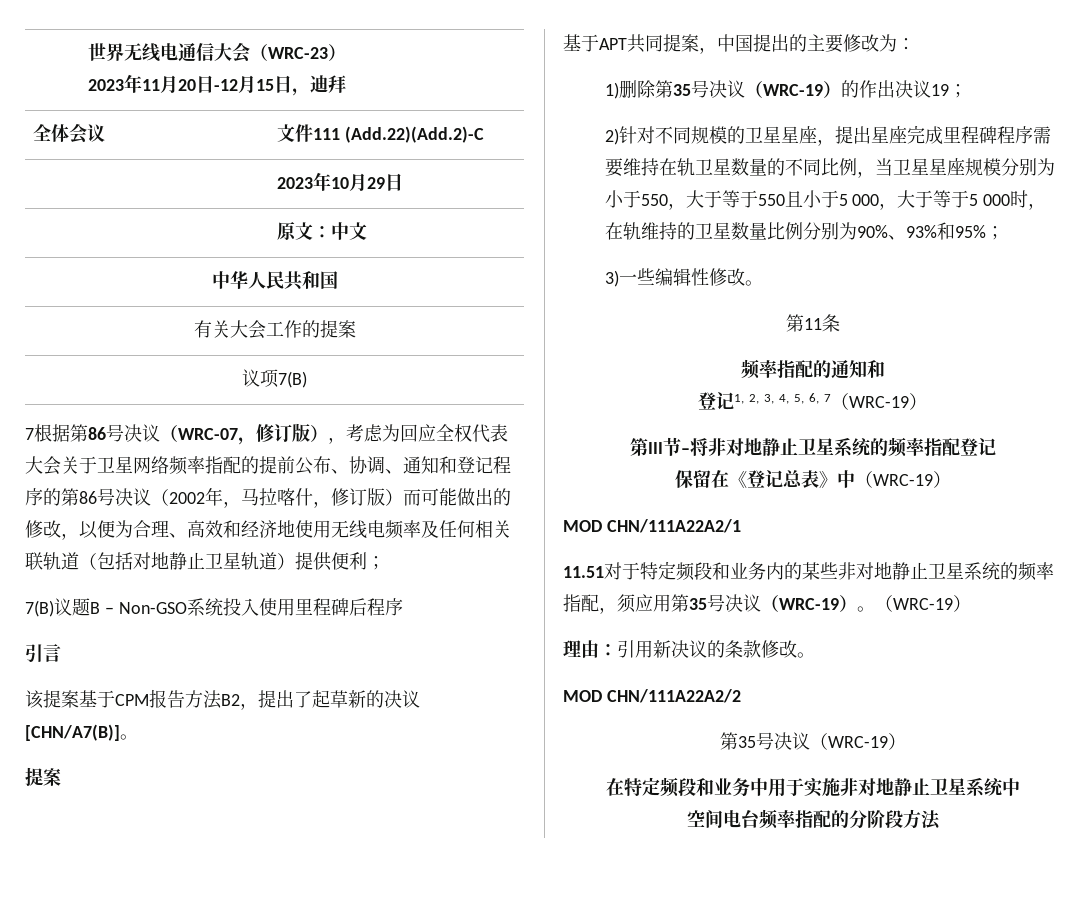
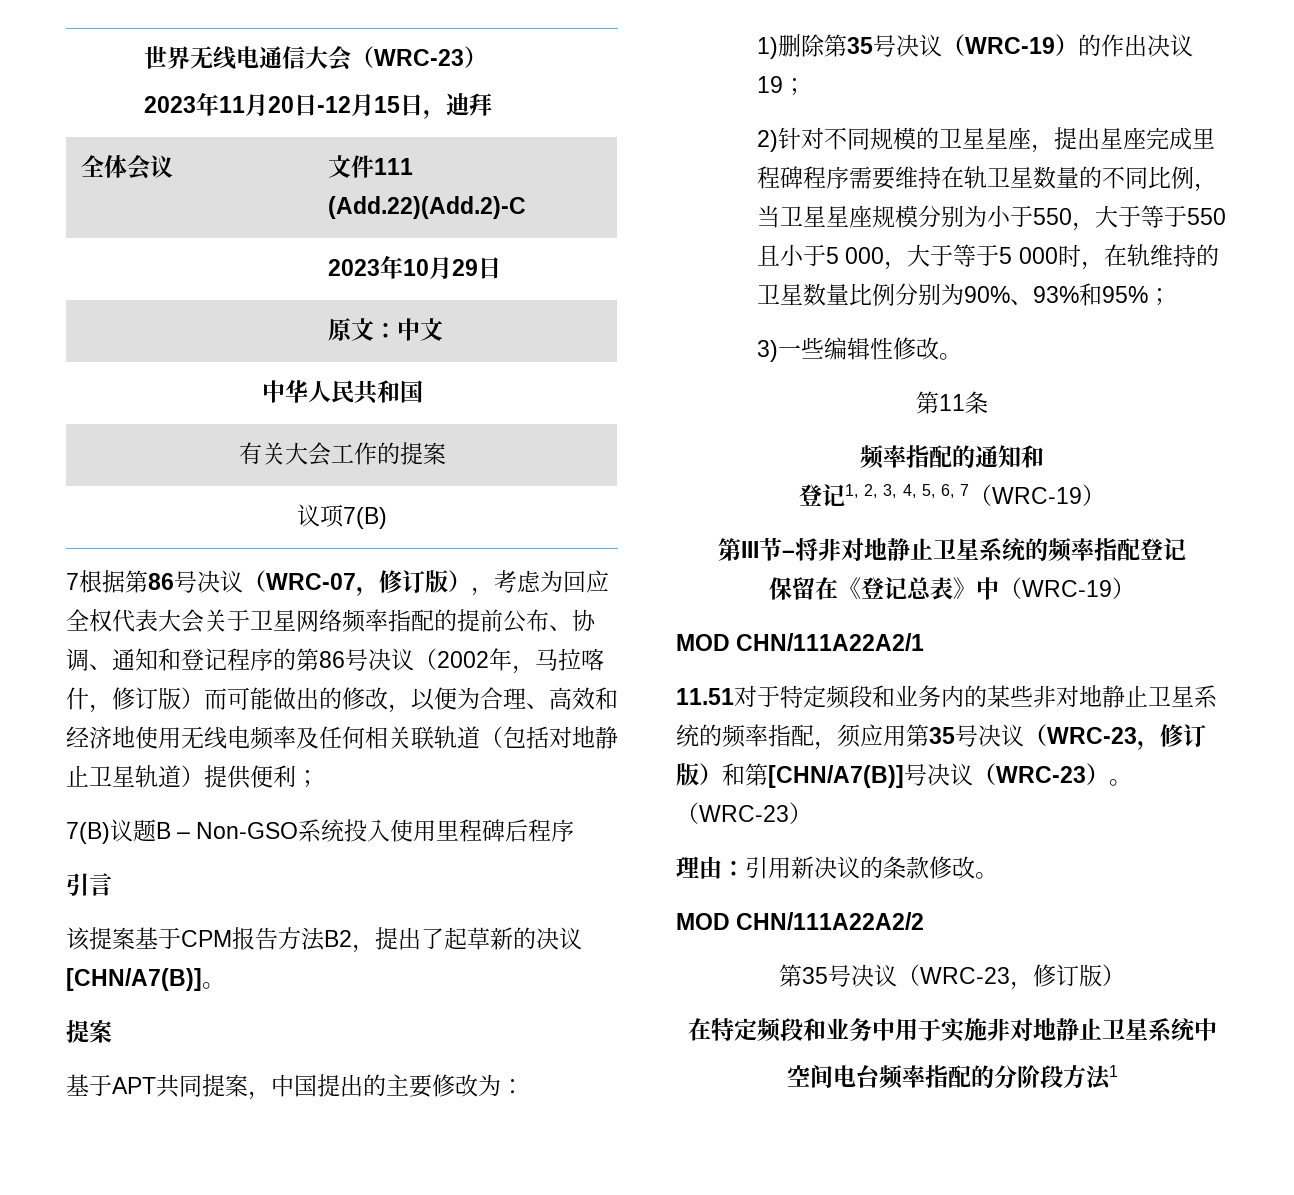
- 11.51对于特定频段和业务内的某些非对地静止卫星系统的频率指配，须应用第35号决议（WRC-19）。（WRC-19）
+ 11.51对于特定频段和业务内的某些非对地静止卫星系统的频率指配，须应用第35号决议（WRC-23，修订版）和第[CHN/A7(B)]号决议（WRC-23）。（WRC-23）
  MOD CHN/111A22A2/2
- 第35号决议（WRC-19）
+ 第35号决议（WRC-23，修订版）
- 空间电台频率指配的分阶段方法
+ 空间电台频率指配的分阶段方法1

